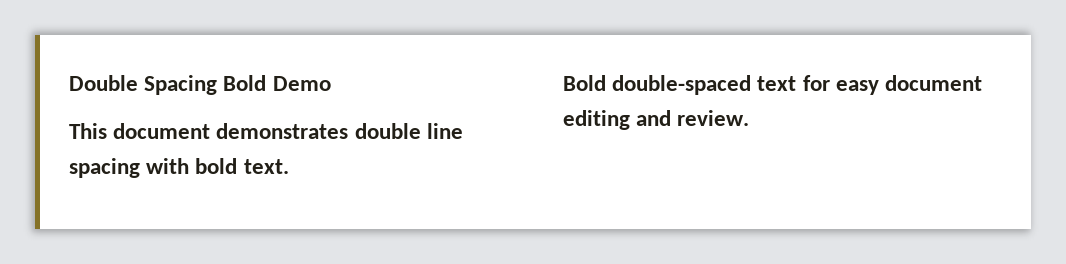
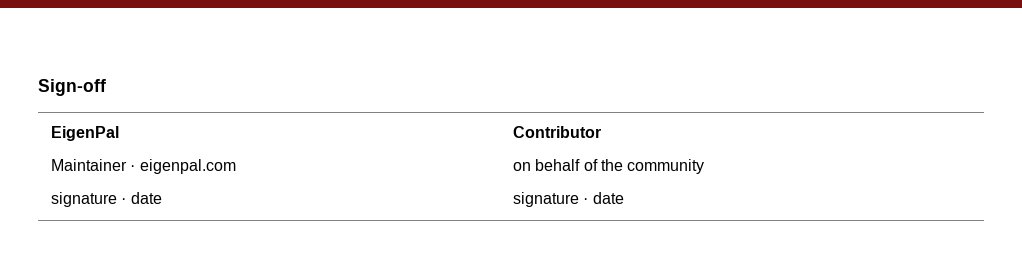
- Double Spacing Bold Demo
- This document demonstrates double line spacing with bold text.
- Bold double-spaced text for easy document editing and review.
+ Sign-off
+ EigenPal
+ Maintainer · eigenpal.com
+ signature · date | Contributor
+ on behalf of the community
+ signature · date

